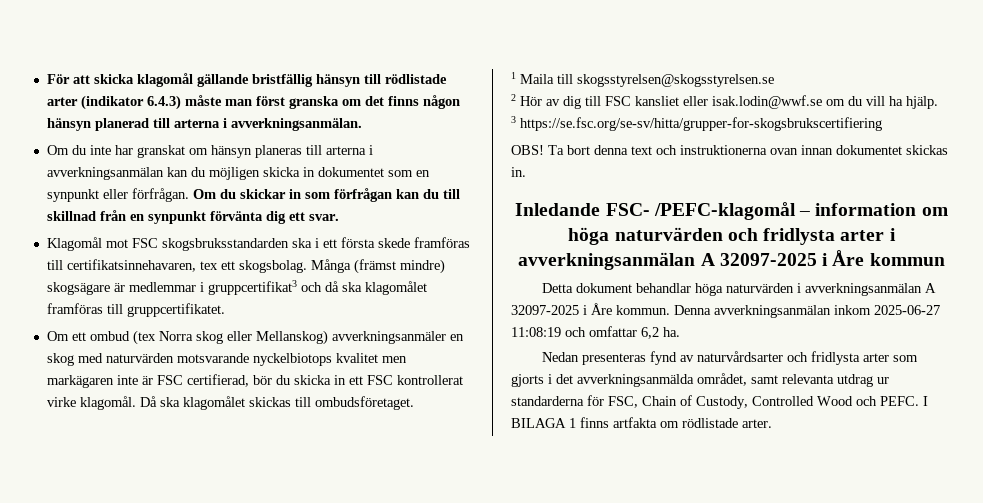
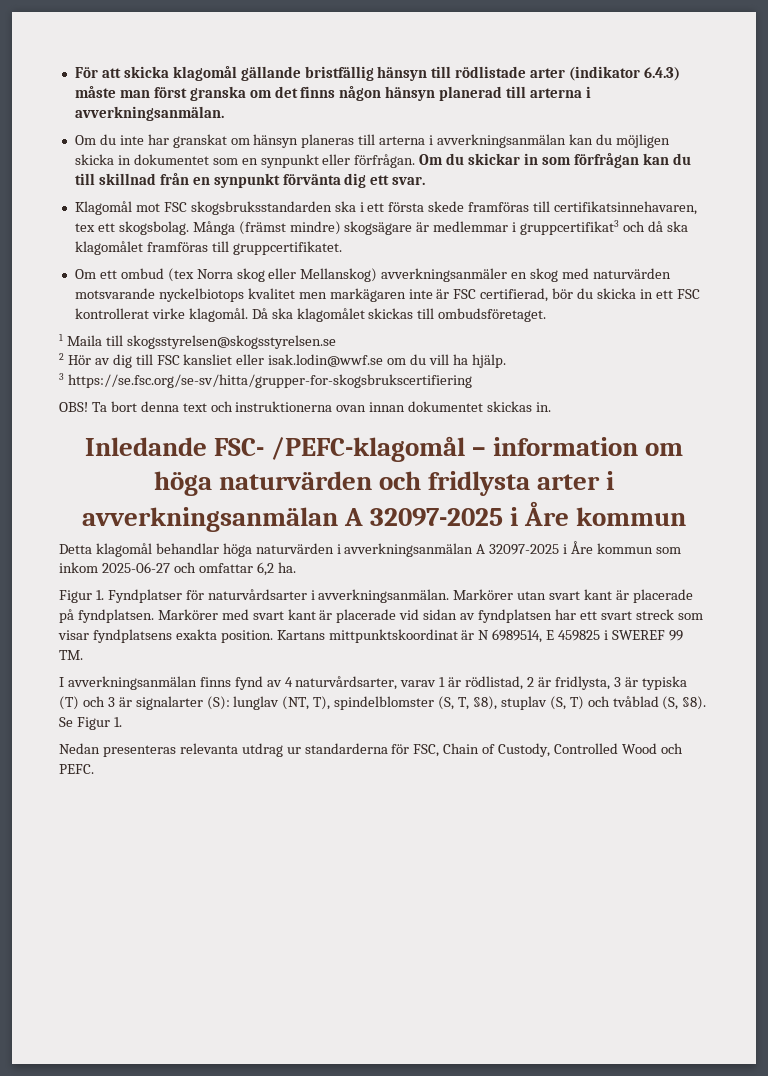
- Detta dokument behandlar höga naturvärden i avverkningsanmälan A 32097-2025 i Åre kommun. Denna avverkningsanmälan inkom 2025-06-27 11:08:19 och omfattar 6,2 ha.
+ Detta klagomål behandlar höga naturvärden i avverkningsanmälan A 32097-2025 i Åre kommun som inkom 2025-06-27 och omfattar 6,2 ha.
- Nedan presenteras fynd av naturvårdsarter och fridlysta arter som gjorts i det avverkningsanmälda området, samt relevanta utdrag ur standarderna för FSC, Chain of Custody, Controlled Wood och PEFC. I BILAGA 1 finns artfakta om rödlistade arter.
+ Figur 1. Fyndplatser för naturvårdsarter i avverkningsanmälan. Markörer utan svart kant är placerade på fyndplatsen. Markörer med svart kant är placerade vid sidan av fyndplatsen har ett svart streck som visar fyndplatsens exakta position. Kartans mittpunktskoordinat är N 6989514, E 459825 i SWEREF 99 TM.
+ I avverkningsanmälan finns fynd av 4 naturvårdsarter, varav 1 är rödlistad, 2 är fridlysta, 3 är typiska (T) och 3 är signalarter (S): lunglav (NT, T), spindelblomster (S, T, §8), stuplav (S, T) och tvåblad (S, §8). Se Figur 1.
+ Nedan presenteras relevanta utdrag ur standarderna för FSC, Chain of Custody, Controlled Wood och PEFC.

